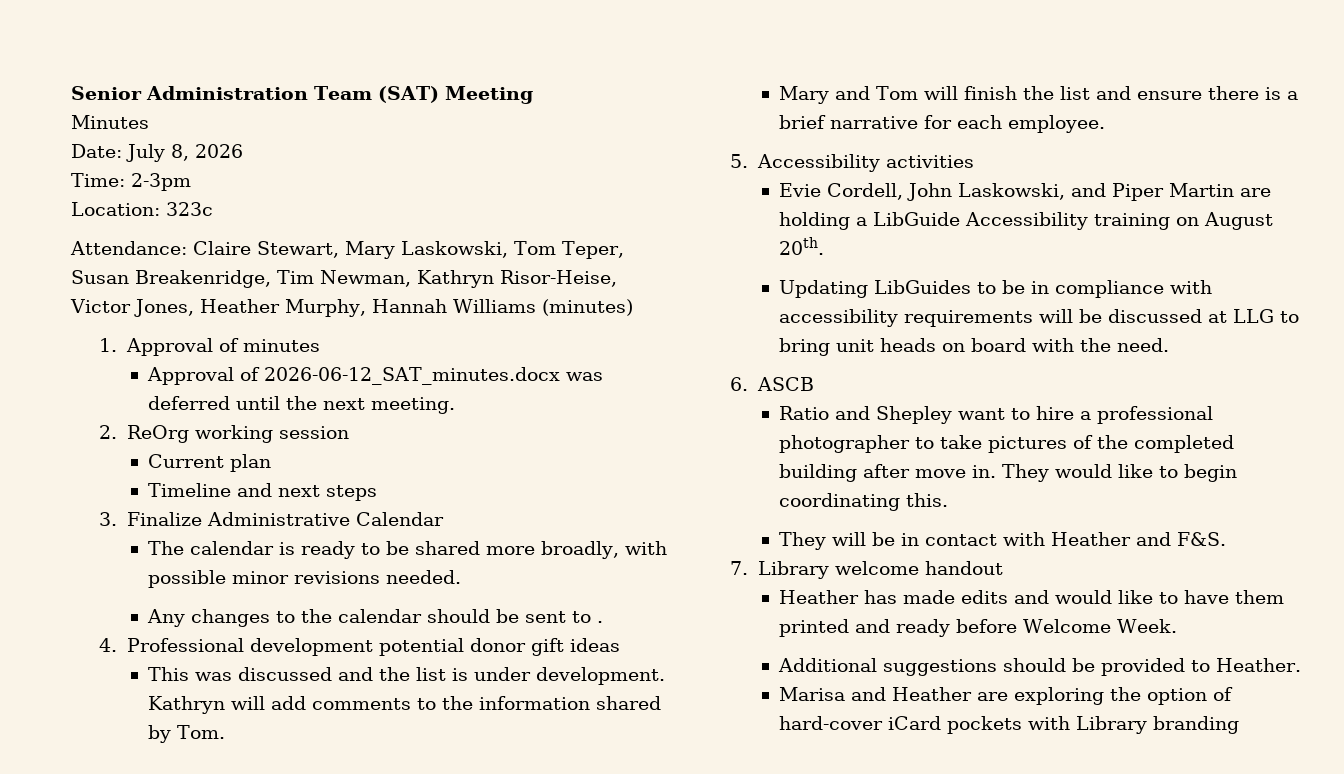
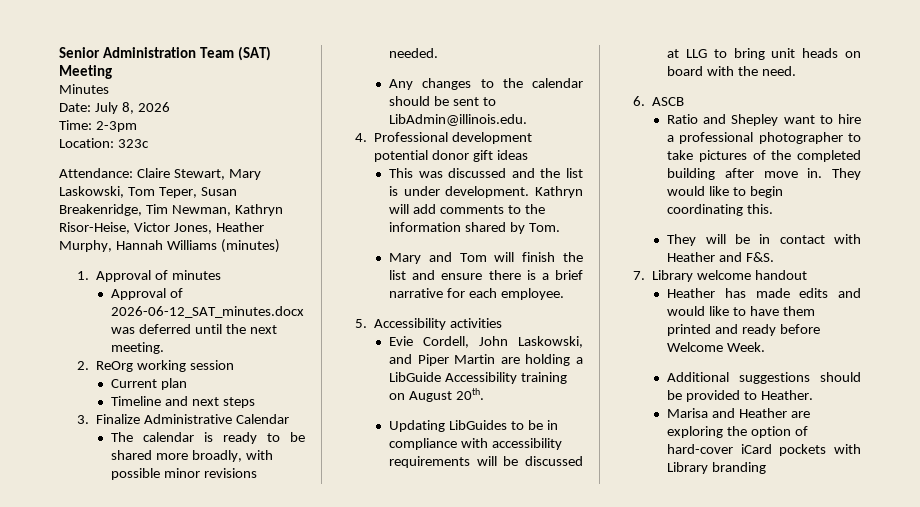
- Any changes to the calendar should be sent to .
+ Any changes to the calendar should be sent to LibAdmin@illinois.edu.

